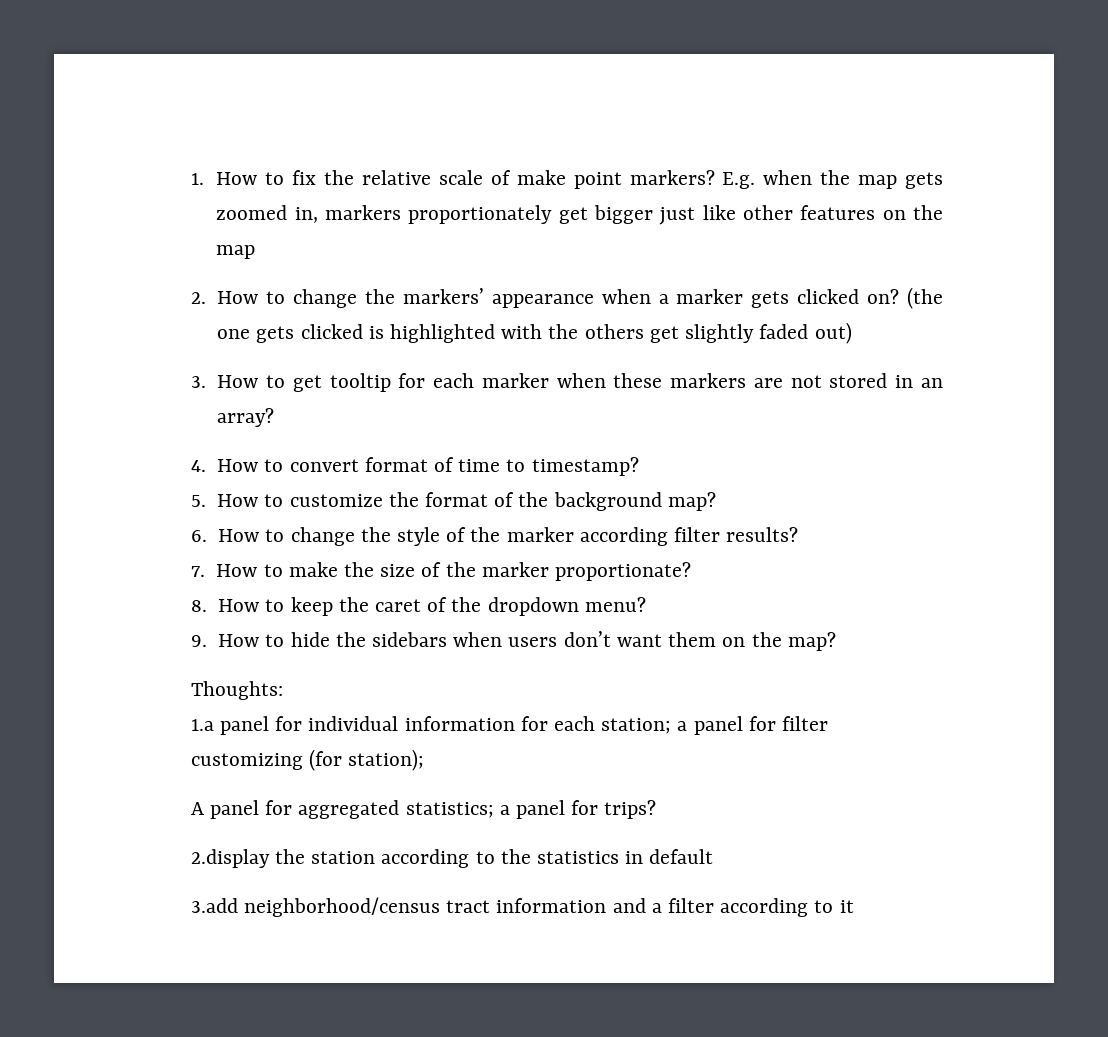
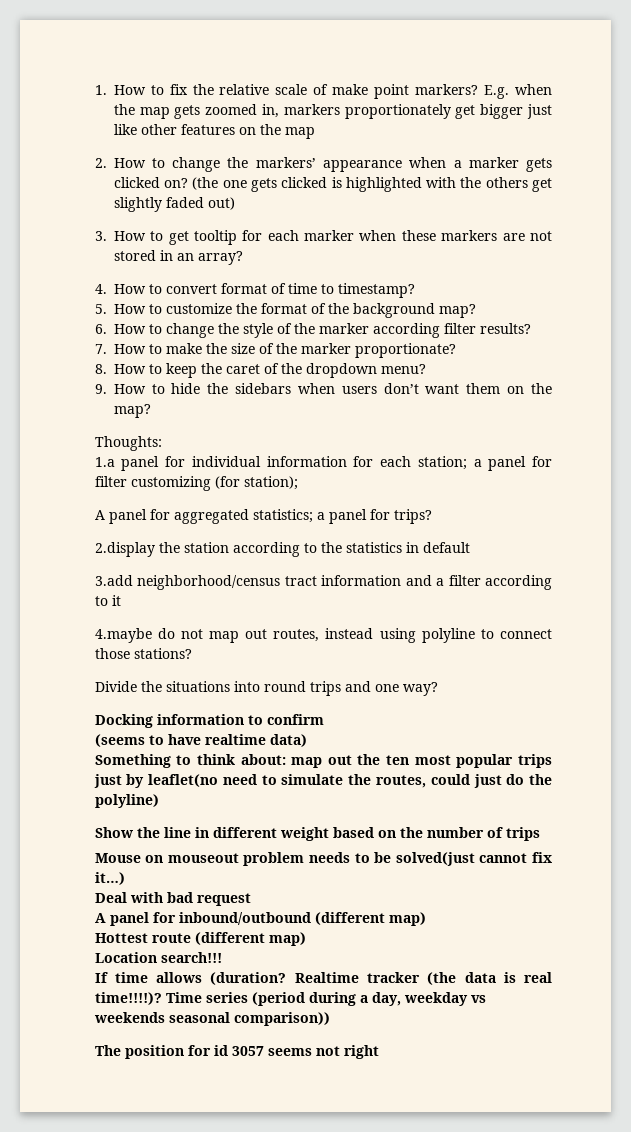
+ 4.maybe do not map out routes, instead using polyline to connect those stations?
+ Divide the situations into round trips and one way?
+ Docking information to confirm
+ (seems to have realtime data)
+ Something to think about: map out the ten most popular trips just by leaflet(no need to simulate the routes, could just do the polyline)
+ Show the line in different weight based on the number of trips
+ Mouse on mouseout problem needs to be solved(just cannot fix it…)
+ Deal with bad request
+ A panel for inbound/outbound (different map)
+ Hottest route (different map)
+ Location search!!!
+ If time allows (duration? Realtime tracker (the data is real time!!!!)? Time series (period during a day, weekday vs weekends seasonal comparison))
+ The position for id 3057 seems not right

